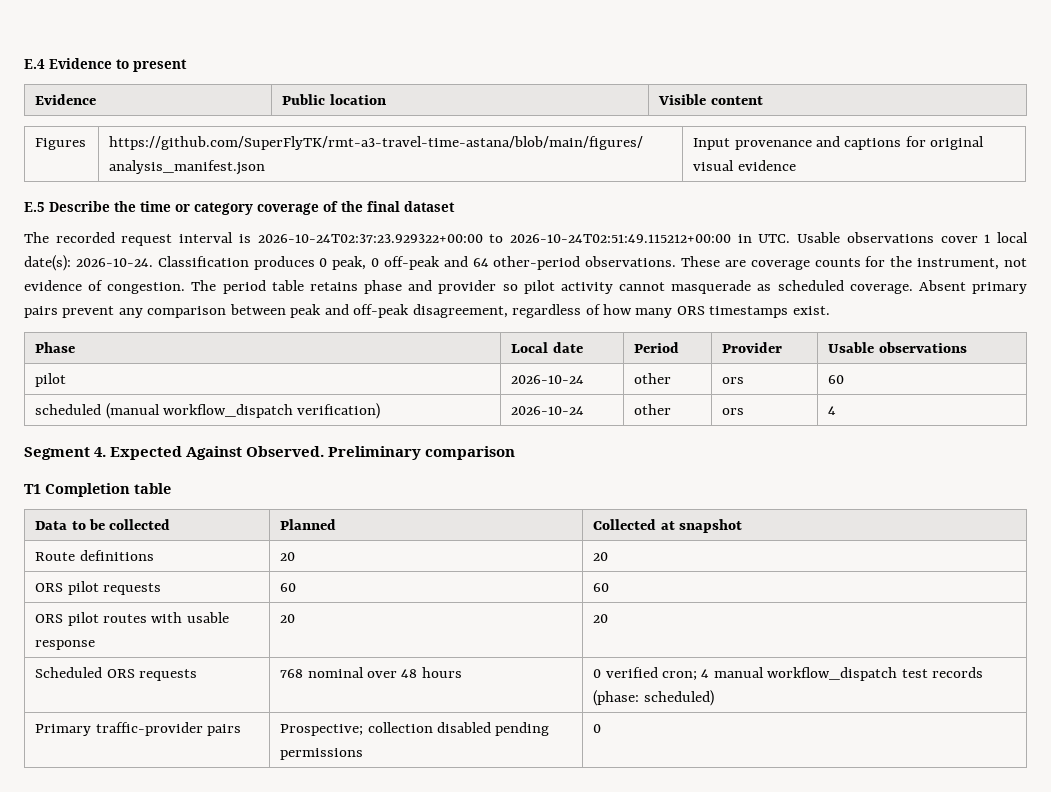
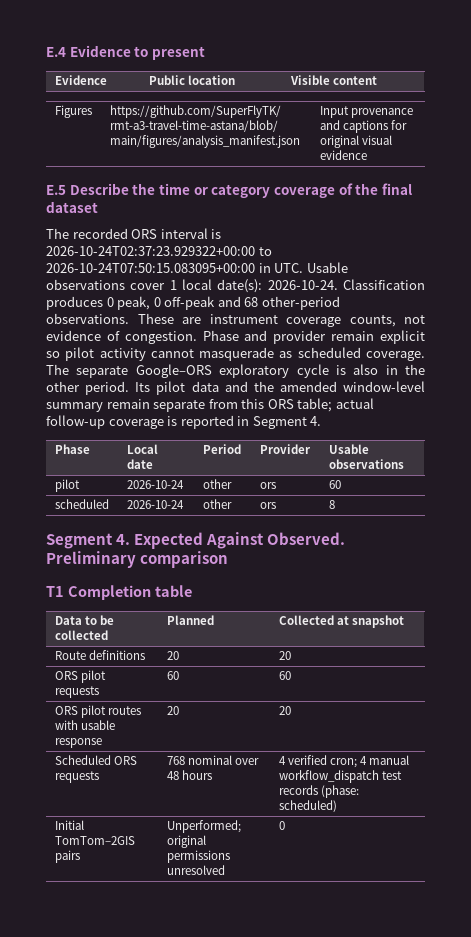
- The recorded request interval is 2026-10-24T02:37:23.929322+00:00 to 2026-10-24T02:51:49.115212+00:00 in UTC. Usable observations cover 1 local date(s): 2026-10-24.
+ The recorded ORS interval is 2026-10-24T02:37:23.929322+00:00 to 2026-10-24T07:50:15.083095+00:00 in UTC. Usable observations cover 1 local date(s): 2026-10-24.
- Classification produces 0 peak, 0 off-peak and 64 other-period observations.
+ Classification produces 0 peak, 0 off-peak and 68 other-period observations.
- These are coverage counts for the instrument, not evidence of congestion. The period table retains phase and provider so pilot activity cannot masquerade as scheduled coverage.
+ These are instrument coverage counts, not evidence of congestion. Phase and provider remain explicit so pilot activity cannot masquerade as scheduled coverage.
- Absent primary pairs prevent any comparison between peak and off-peak disagreement, regardless of how many ORS timestamps exist.
+ The separate Google–ORS exploratory cycle is also in the other period. Its pilot data and the amended window-level summary remain separate from this ORS table; actual follow-up coverage is reported in Segment 4.
- scheduled (manual workflow_dispatch verification) | 2026-10-24 | other | ors | 4
+ scheduled | 2026-10-24 | other | ors | 8
- Scheduled ORS requests | 768 nominal over 48 hours | 0 verified cron; 4 manual workflow_dispatch test records (phase: scheduled)
+ Scheduled ORS requests | 768 nominal over 48 hours | 4 verified cron; 4 manual workflow_dispatch test records (phase: scheduled)
- Primary traffic-provider pairs | Prospective; collection disabled pending permissions | 0
+ Initial TomTom–2GIS pairs | Unperformed; original permissions unresolved | 0

